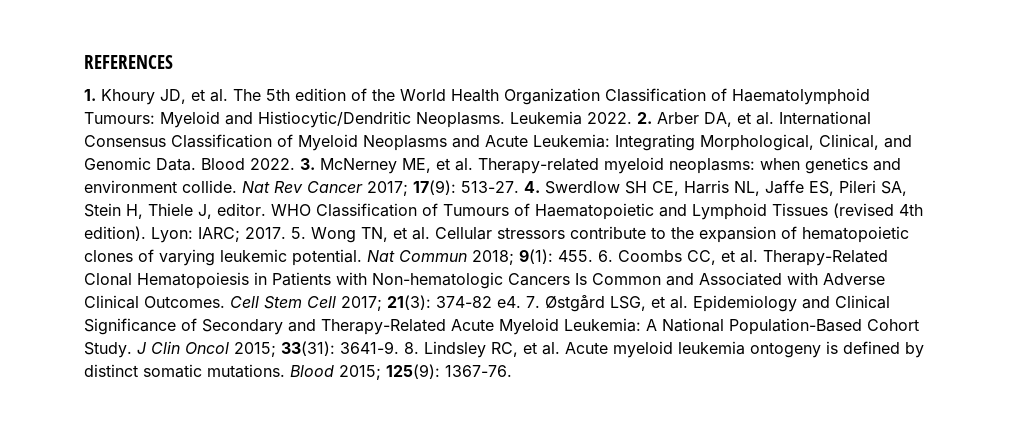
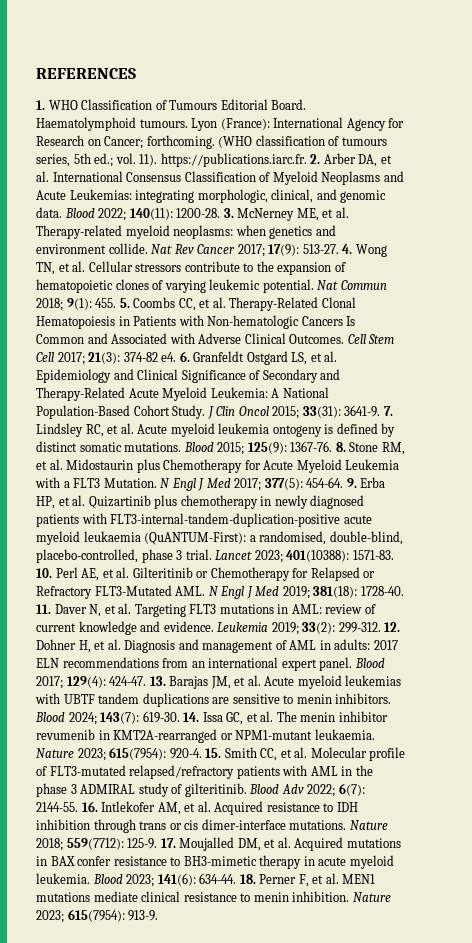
- 1. Khoury JD, et al. The 5th edition of the World Health Organization Classification of Haematolymphoid Tumours: Myeloid and Histiocytic/Dendritic Neoplasms. Leukemia 2022. 2. Arber DA, et al. International Consensus Classification of Myeloid Neoplasms and Acute Leukemia: Integrating Morphological, Clinical, and Genomic Data. Blood 2022.
+ 1. WHO Classification of Tumours Editorial Board. Haematolymphoid tumours. Lyon (France): International Agency for Research on Cancer; forthcoming. (WHO classification of tumours series, 5th ed.; vol. 11). https://publications.iarc.fr. 2. Arber DA, et al. International Consensus Classification of Myeloid Neoplasms and Acute Leukemias: integrating morphologic, clinical, and genomic data. Blood 2022; 140(11): 1200-28.
- 4. Swerdlow SH CE, Harris NL, Jaffe ES, Pileri SA, Stein H, Thiele J, editor. WHO Classification of Tumours of Haematopoietic and Lymphoid Tissues (revised 4th edition). Lyon: IARC; 2017. 5. Wong TN, et al. Cellular stressors contribute to the expansion of hematopoietic clones of varying leukemic potential.
+ 4. Wong TN, et al. Cellular stressors contribute to the expansion of hematopoietic clones of varying leukemic potential.
- Nat Commun 2018; 9(1): 455. 6. Coombs CC, et al. Therapy-Related Clonal Hematopoiesis in Patients with Non-hematologic Cancers Is Common and Associated with Adverse Clinical Outcomes.
+ Nat Commun 2018; 9(1): 455. 5. Coombs CC, et al. Therapy-Related Clonal Hematopoiesis in Patients with Non-hematologic Cancers Is Common and Associated with Adverse Clinical Outcomes.
- 7. Østgård LSG, et al. Epidemiology and Clinical Significance of Secondary and Therapy-Related Acute Myeloid Leukemia: A National Population-Based Cohort Study.
+ 6. Granfeldt Ostgard LS, et al. Epidemiology and Clinical Significance of Secondary and Therapy-Related Acute Myeloid Leukemia: A National Population-Based Cohort Study.
- 8. Lindsley RC, et al. Acute myeloid leukemia ontogeny is defined by distinct somatic mutations.
+ 7. Lindsley RC, et al. Acute myeloid leukemia ontogeny is defined by distinct somatic mutations.
+ 8. Stone RM, et al. Midostaurin plus Chemotherapy for Acute Myeloid Leukemia with a FLT3 Mutation. N Engl J Med 2017; 377(5): 454-64. 9. Erba HP, et al. Quizartinib plus chemotherapy in newly diagnosed patients with FLT3-internal-tandem-duplication-positive acute myeloid leukaemia (QuANTUM-First): a randomised, double-blind, placebo-controlled, phase 3 trial. Lancet 2023; 401(10388): 1571-83. 10. Perl AE, et al. Gilteritinib or Chemotherapy for Relapsed or Refractory FLT3-Mutated AML. N Engl J Med 2019; 381(18): 1728-40. 11. Daver N, et al. Targeting FLT3 mutations in AML: review of current knowledge and evidence. Leukemia 2019; 33(2): 299-312. 12. Dohner H, et al. Diagnosis and management of AML in adults: 2017 ELN recommendations from an international expert panel. Blood 2017; 129(4): 424-47. 13. Barajas JM, et al. Acute myeloid leukemias with UBTF tandem duplications are sensitive to menin inhibitors. Blood 2024; 143(7): 619-30. 14. Issa GC, et al. The menin inhibitor revumenib in KMT2A-rearranged or NPM1-mutant leukaemia. Nature 2023; 615(7954): 920-4. 15. Smith CC, et al. Molecular profile of FLT3-mutated relapsed/refractory patients with AML in the phase 3 ADMIRAL study of gilteritinib. Blood Adv 2022; 6(7): 2144-55. 16. Intlekofer AM, et al. Acquired resistance to IDH inhibition through trans or cis dimer-interface mutations. Nature 2018; 559(7712): 125-9. 17. Moujalled DM, et al. Acquired mutations in BAX confer resistance to BH3-mimetic therapy in acute myeloid leukemia. Blood 2023; 141(6): 634-44. 18. Perner F, et al. MEN1 mutations mediate clinical resistance to menin inhibition. Nature 2023; 615(7954): 913-9.

